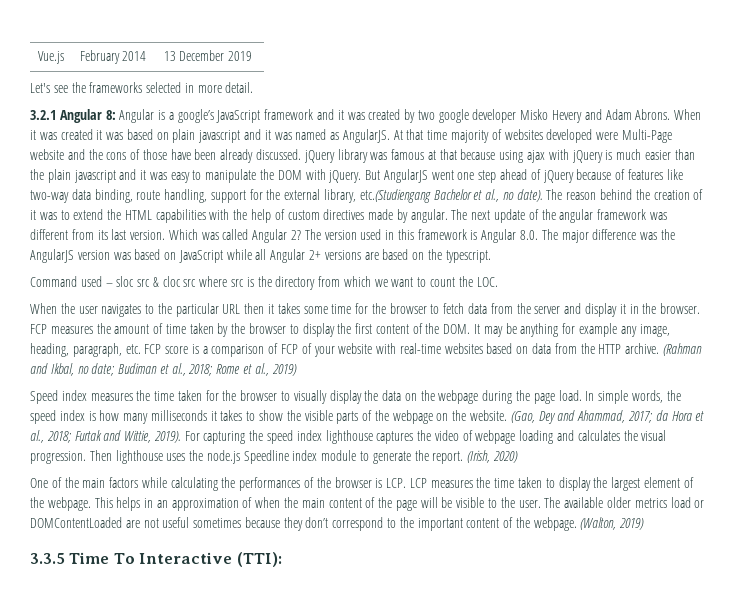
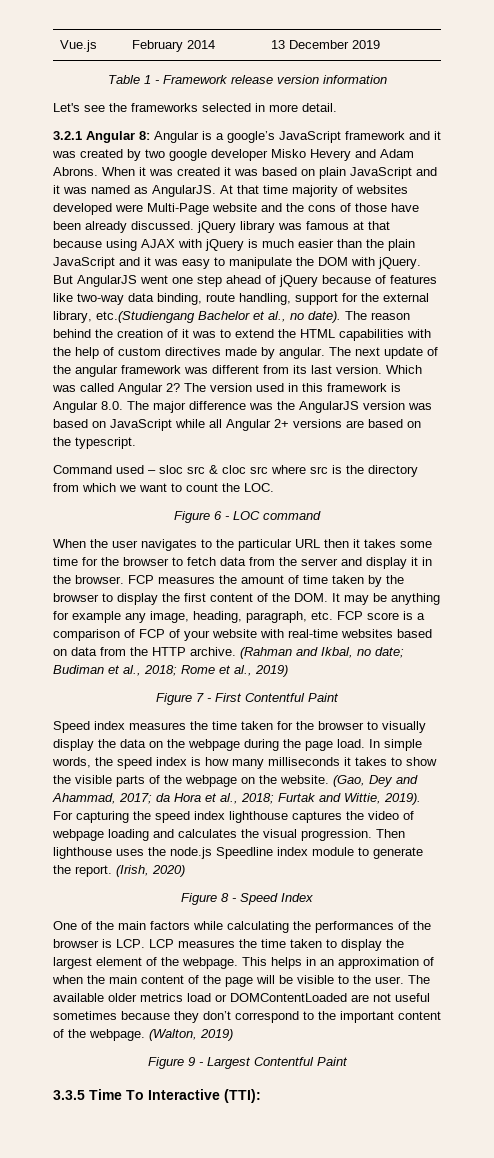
+ Table 1 - Framework release version information
- When it was created it was based on plain javascript and it was named as AngularJS.
+ When it was created it was based on plain JavaScript and it was named as AngularJS.
- At that time majority of websites developed were Multi-Page website and the cons of those have been already discussed. jQuery library was famous at that because using ajax with jQuery is much easier than the plain javascript and it was easy to manipulate the DOM with jQuery.
+ At that time majority of websites developed were Multi-Page website and the cons of those have been already discussed. jQuery library was famous at that because using AJAX with jQuery is much easier than the plain JavaScript and it was easy to manipulate the DOM with jQuery.
+ Figure 6 - LOC command
+ Figure 7 - First Contentful Paint
+ Figure 8 - Speed Index
+ Figure 9 - Largest Contentful Paint

